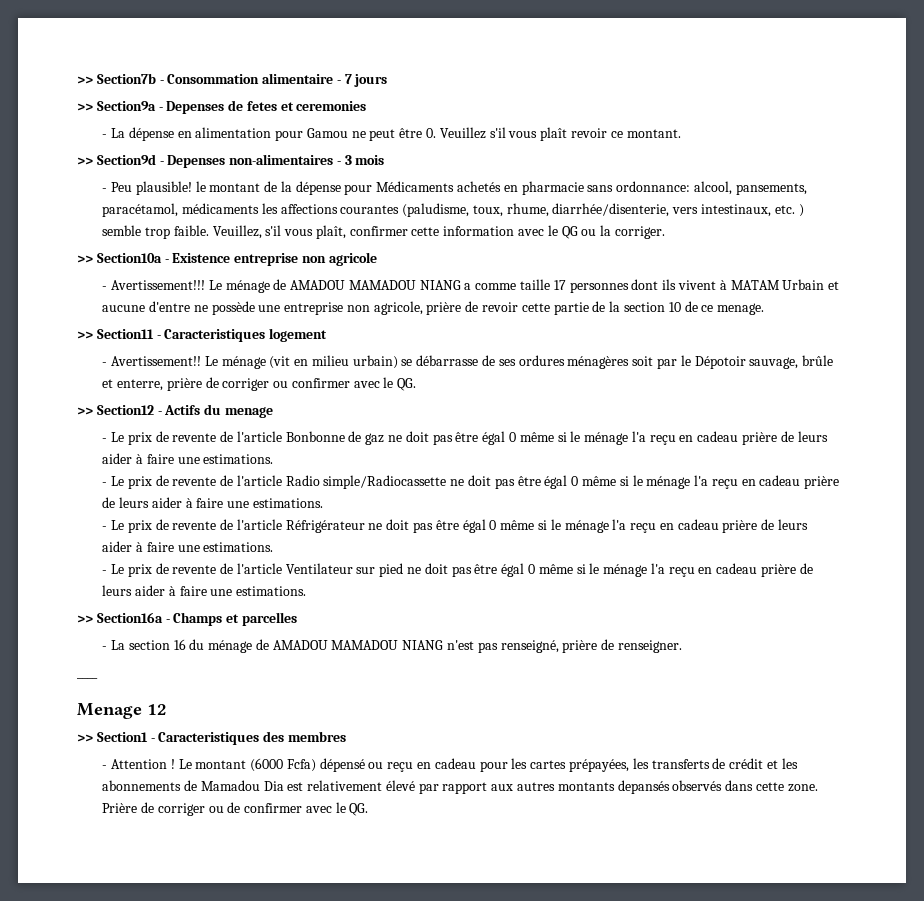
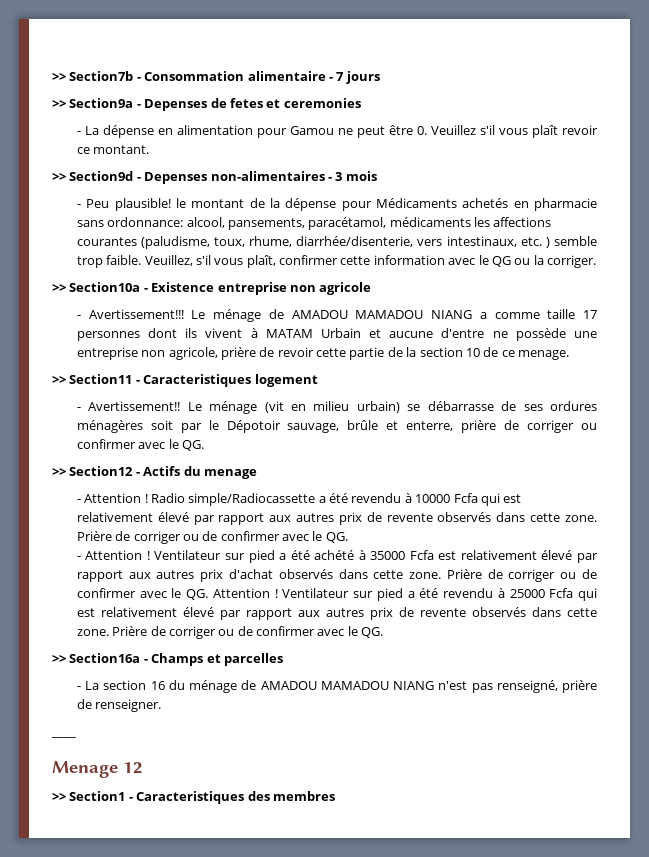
- - Le prix de revente de l'article Bonbonne de gaz ne doit pas être égal 0 même si le ménage l'a reçu en cadeau prière de leurs aider à faire une estimations.
- - Le prix de revente de l'article Radio simple/Radiocassette ne doit pas être égal 0 même si le ménage l'a reçu en cadeau prière de leurs aider à faire une estimations.
- - Le prix de revente de l'article Réfrigérateur ne doit pas être égal 0 même si le ménage l'a reçu en cadeau prière de leurs aider à faire une estimations.
- - Le prix de revente de l'article Ventilateur sur pied ne doit pas être égal 0 même si le ménage l'a reçu en cadeau prière de leurs aider à faire une estimations.
+ - Attention ! Radio simple/Radiocassette a été revendu à 10000 Fcfa qui est relativement élevé par rapport aux autres prix de revente observés dans cette zone. Prière de corriger ou de confirmer avec le QG.
+ - Attention ! Ventilateur sur pied a été achété à 35000 Fcfa est relativement élevé par rapport aux autres prix d'achat observés dans cette zone. Prière de corriger ou de confirmer avec le QG. Attention ! Ventilateur sur pied a été revendu à 25000 Fcfa qui est relativement élevé par rapport aux autres prix de revente observés dans cette zone. Prière de corriger ou de confirmer avec le QG.
- - Attention ! Le montant (6000 Fcfa) dépensé ou reçu en cadeau pour les cartes prépayées, les transferts de crédit et les abonnements de Mamadou Dia est relativement élevé par rapport aux autres montants depansés observés dans cette zone. Prière de corriger ou de confirmer avec le QG.

